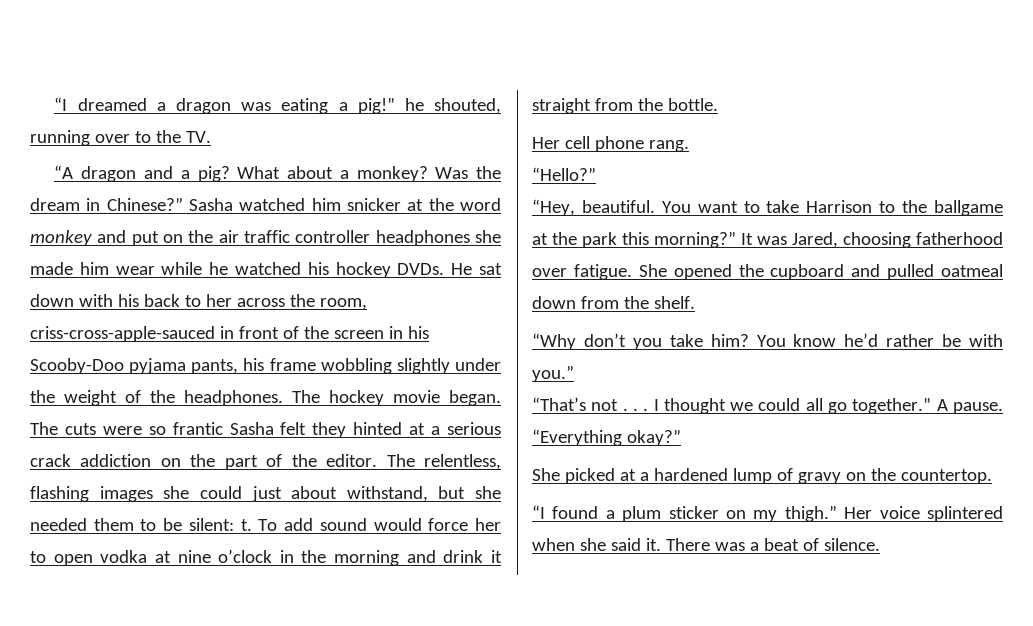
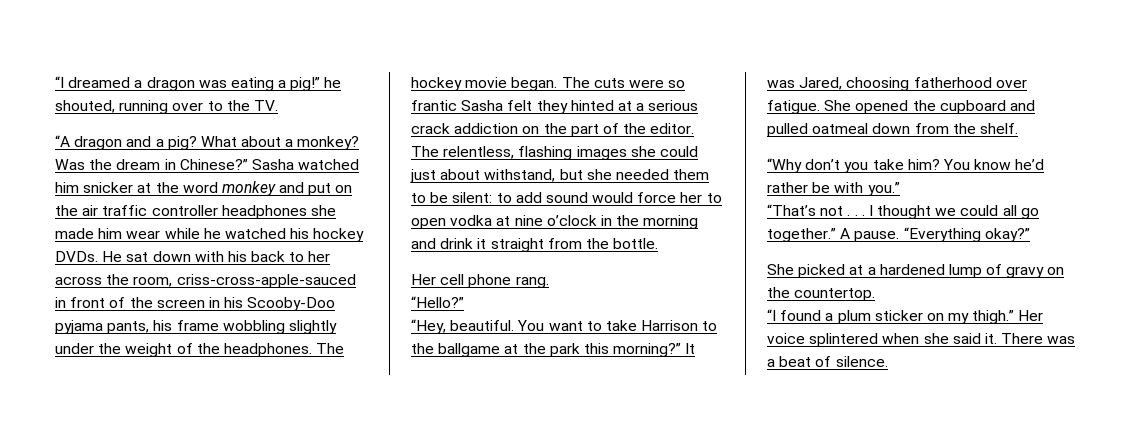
- The relentless, flashing images she could just about withstand, but she needed them to be silent: t. To add sound would force her to open vodka at nine o’clock in the morning and drink it straight from the bottle.
+ The relentless, flashing images she could just about withstand, but she needed them to be silent: to add sound would force her to open vodka at nine o’clock in the morning and drink it straight from the bottle.

